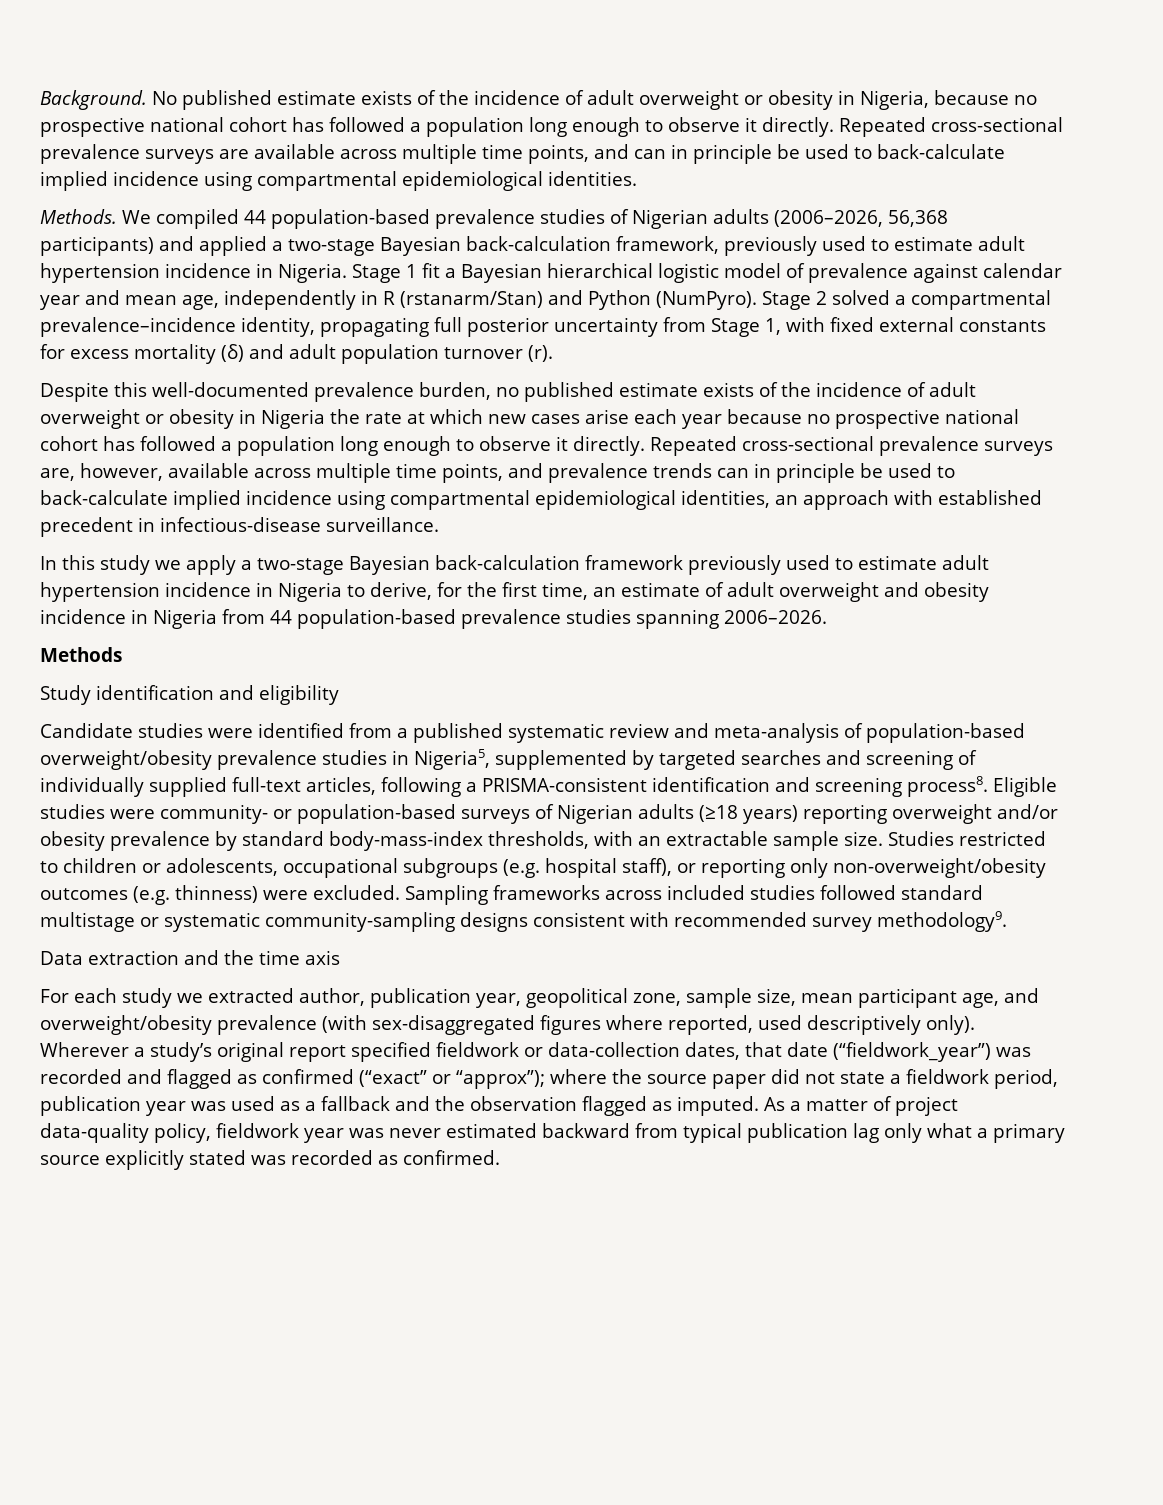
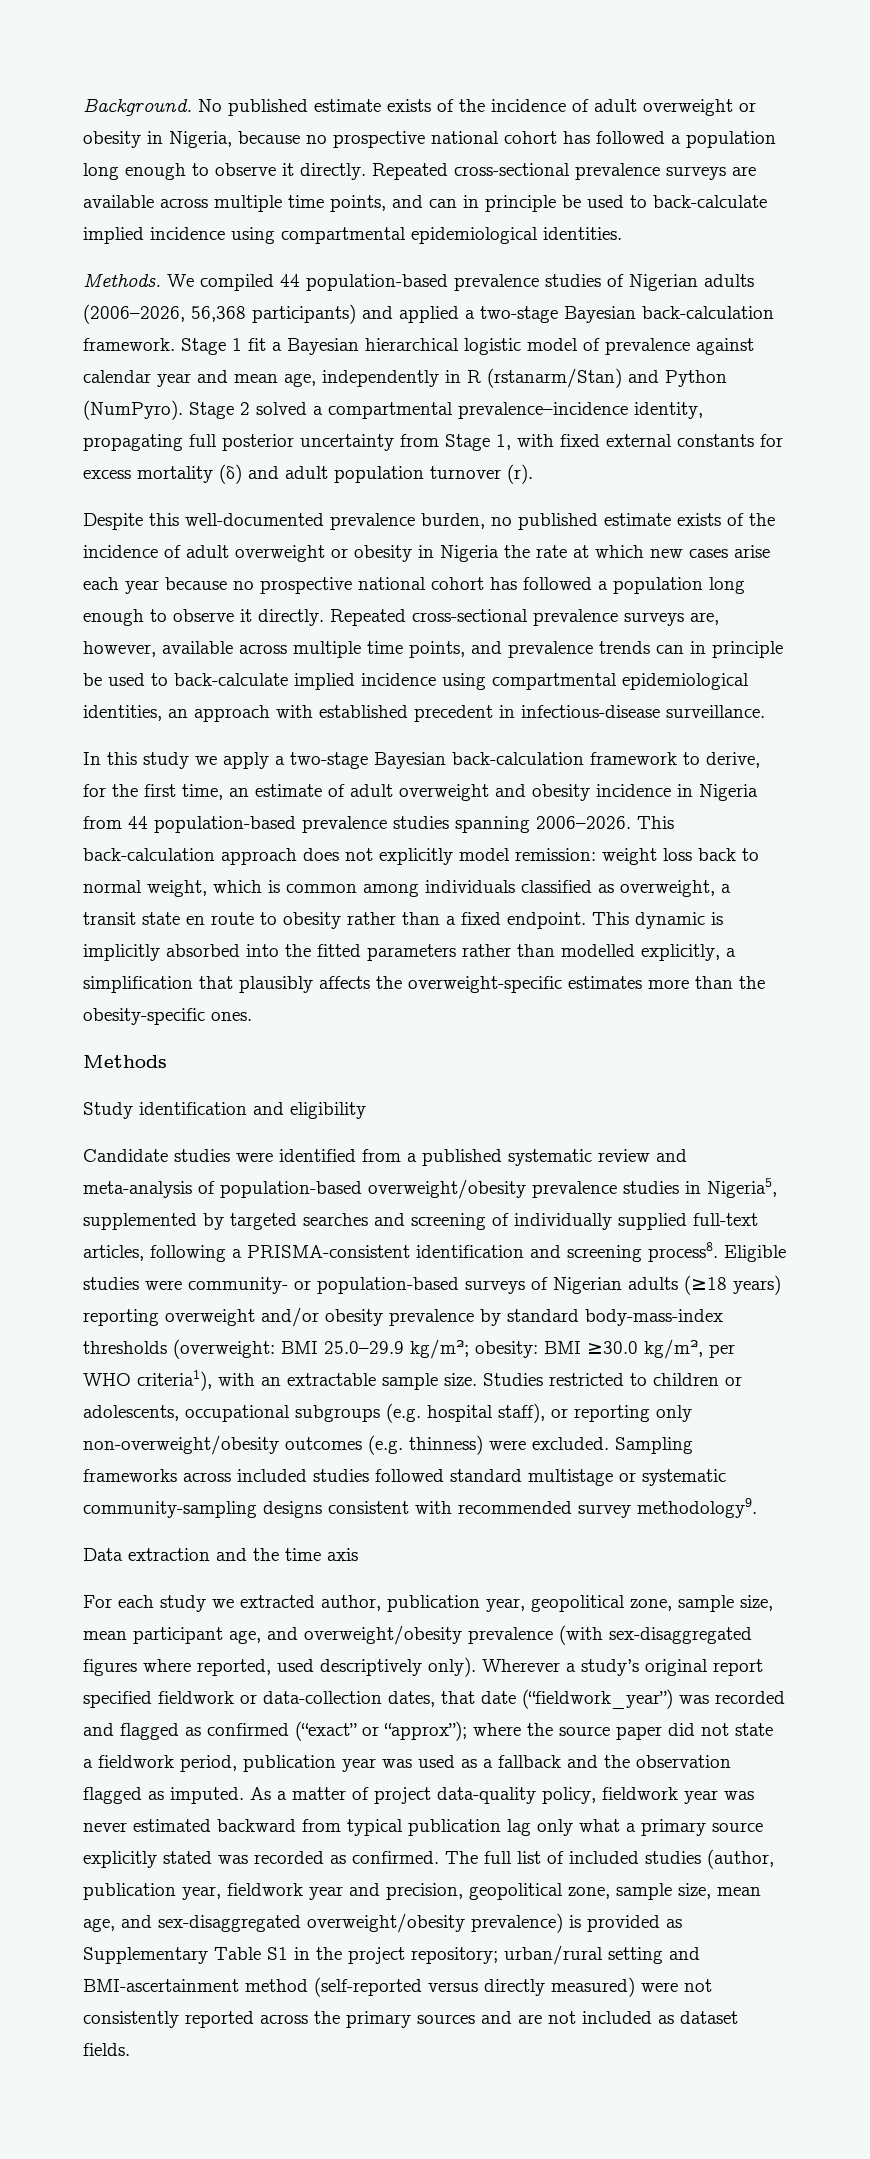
- We compiled 44 population-based prevalence studies of Nigerian adults (2006–2026, 56,368 participants) and applied a two-stage Bayesian back-calculation framework, previously used to estimate adult hypertension incidence in Nigeria.
+ We compiled 44 population-based prevalence studies of Nigerian adults (2006–2026, 56,368 participants) and applied a two-stage Bayesian back-calculation framework.
- In this study we apply a two-stage Bayesian back-calculation framework previously used to estimate adult hypertension incidence in Nigeria to derive, for the first time, an estimate of adult overweight and obesity incidence in Nigeria from 44 population-based prevalence studies spanning 2006–2026.
+ In this study we apply a two-stage Bayesian back-calculation framework to derive, for the first time, an estimate of adult overweight and obesity incidence in Nigeria from 44 population-based prevalence studies spanning 2006–2026. This back-calculation approach does not explicitly model remission: weight loss back to normal weight, which is common among individuals classified as overweight, a transit state en route to obesity rather than a fixed endpoint. This dynamic is implicitly absorbed into the fitted parameters rather than modelled explicitly, a simplification that plausibly affects the overweight-specific estimates more than the obesity-specific ones.
- Eligible studies were community- or population-based surveys of Nigerian adults (≥18 years) reporting overweight and/or obesity prevalence by standard body-mass-index thresholds, with an extractable sample size.
+ Eligible studies were community- or population-based surveys of Nigerian adults (≥18 years) reporting overweight and/or obesity prevalence by standard body-mass-index thresholds (overweight: BMI 25.0–29.9 kg/m²; obesity: BMI ≥30.0 kg/m², per WHO criteria1), with an extractable sample size.
+ The full list of included studies (author, publication year, fieldwork year and precision, geopolitical zone, sample size, mean age, and sex-disaggregated overweight/obesity prevalence) is provided as Supplementary Table S1 in the project repository; urban/rural setting and BMI-ascertainment method (self-reported versus directly measured) were not consistently reported across the primary sources and are not included as dataset fields.

